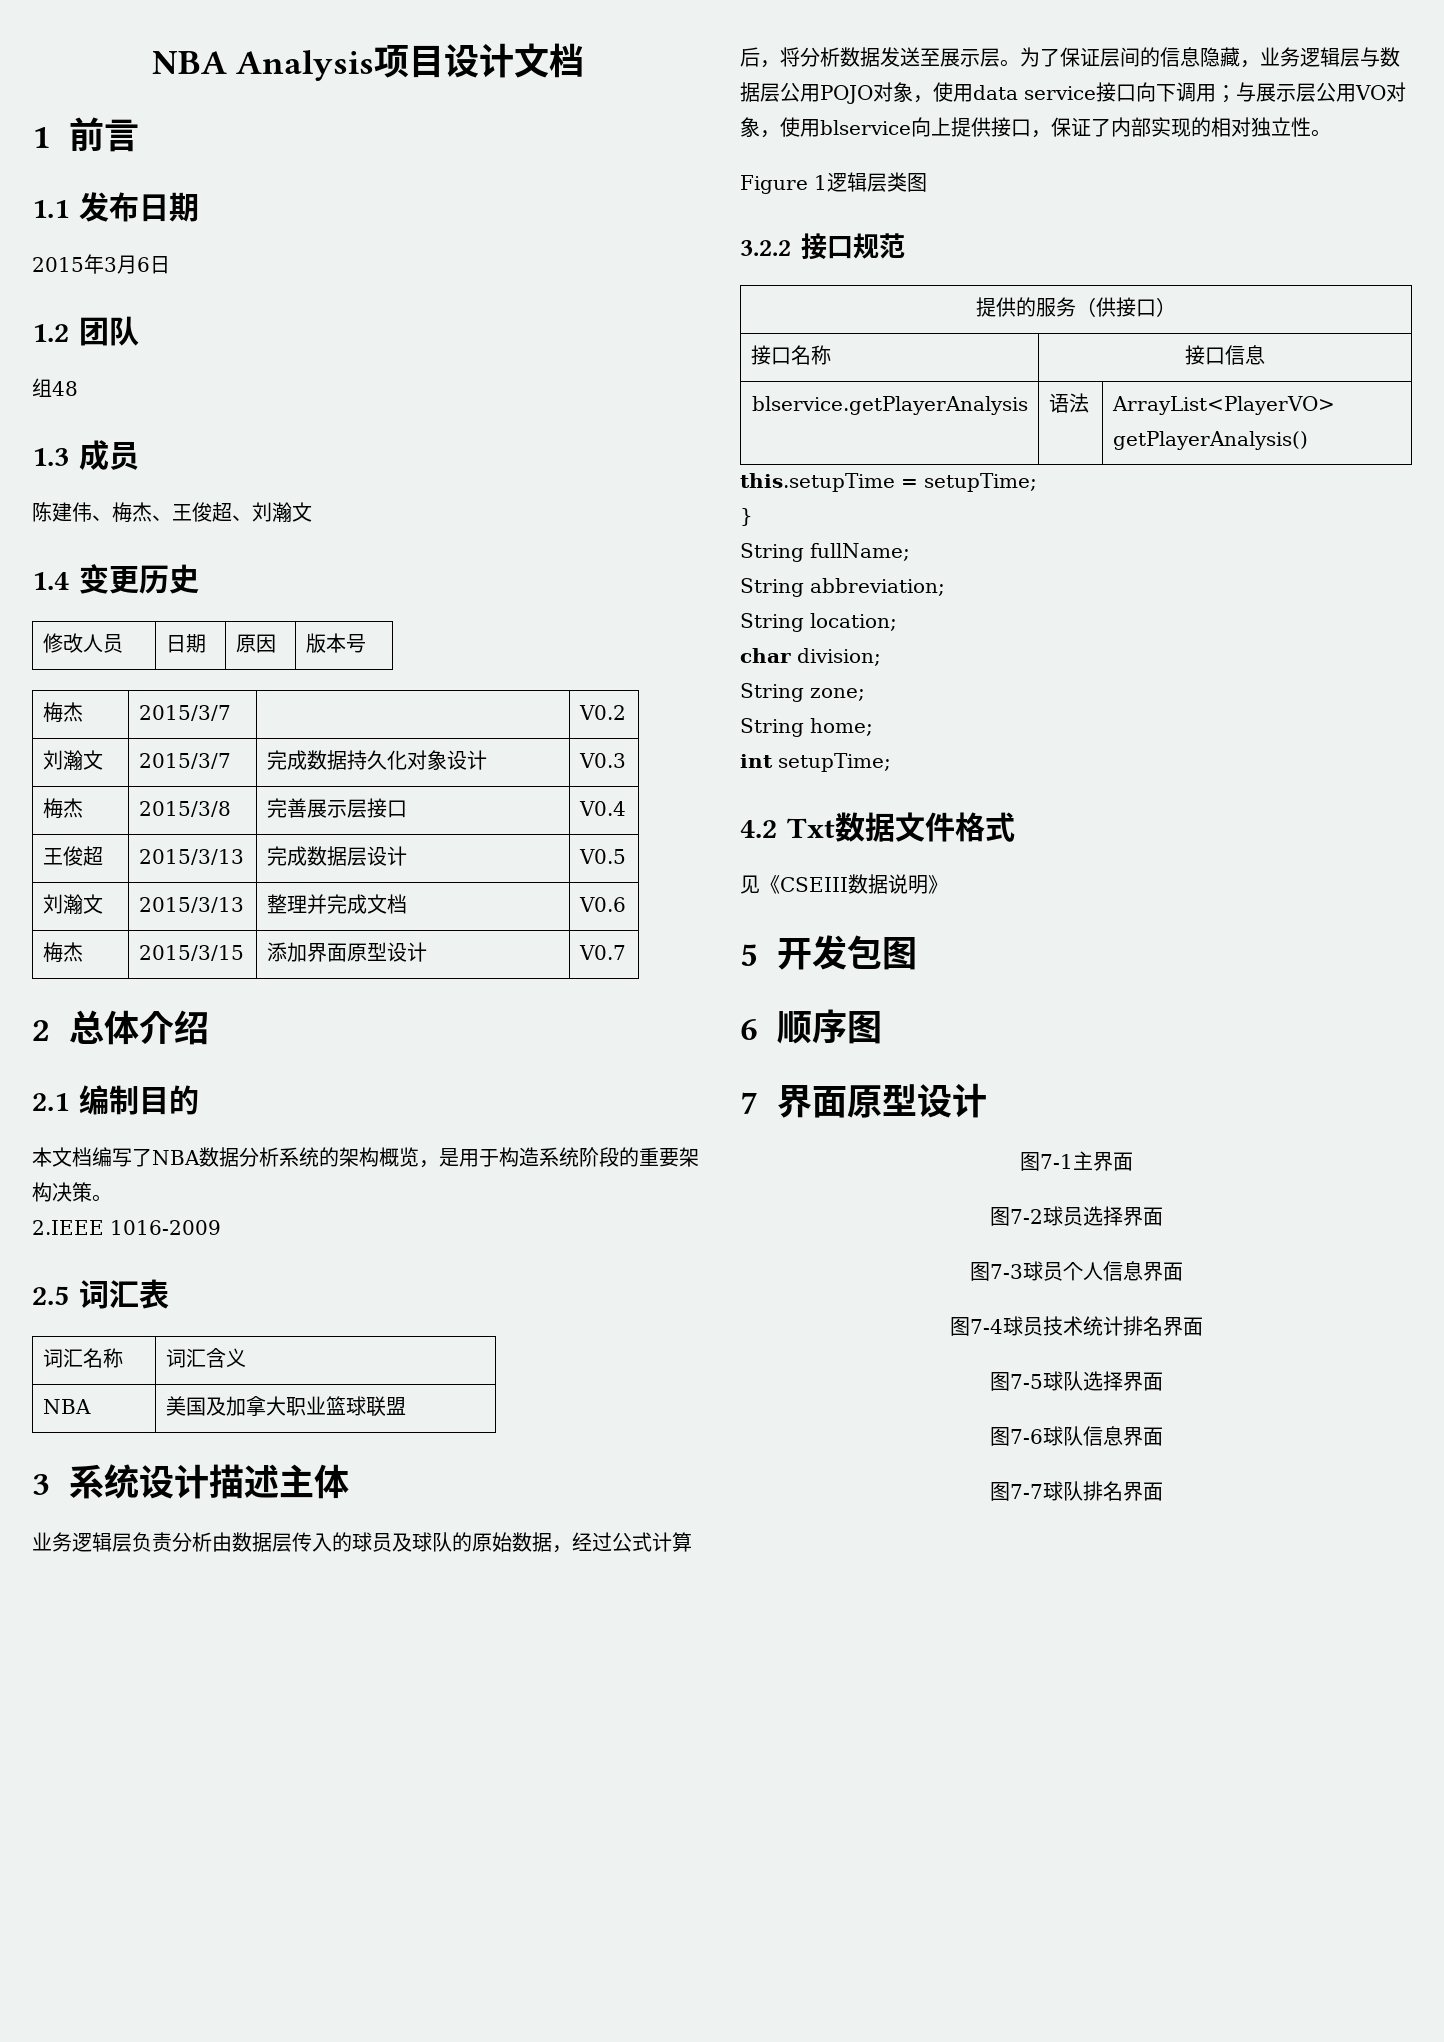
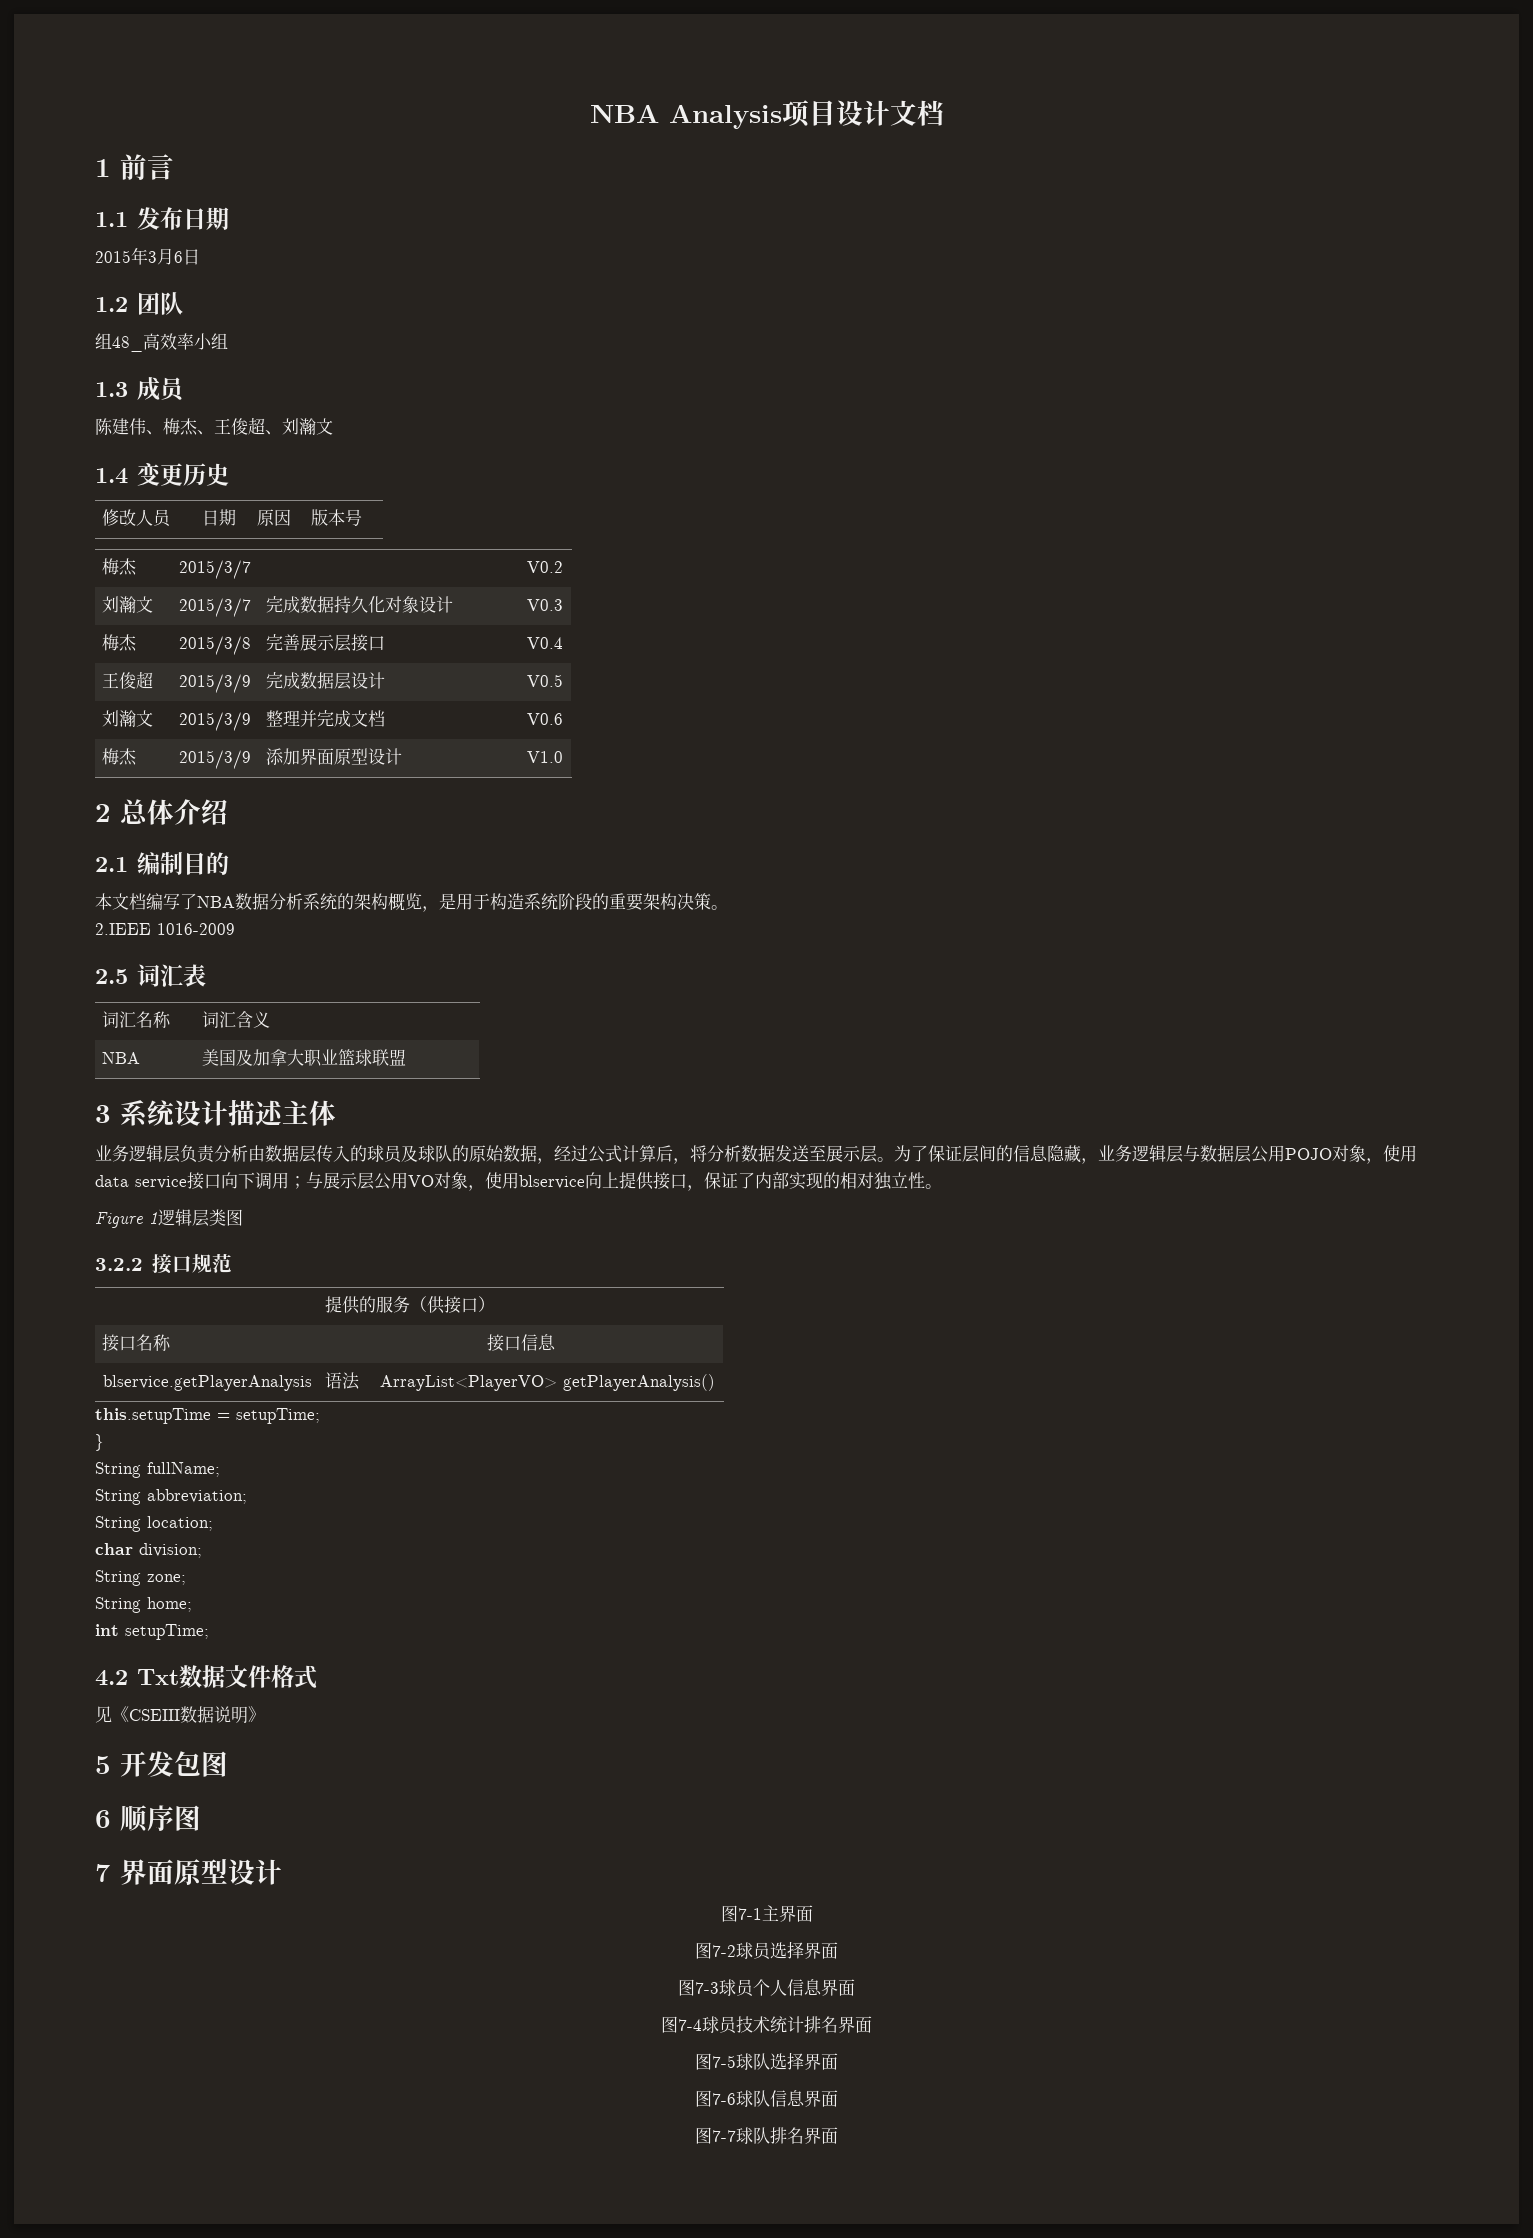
- 组48
+ 组48_高效率小组
- 王俊超 | 2015/3/13 | 完成数据层设计 | V0.5
+ 王俊超 | 2015/3/9 | 完成数据层设计 | V0.5
- 刘瀚文 | 2015/3/13 | 整理并完成文档 | V0.6
+ 刘瀚文 | 2015/3/9 | 整理并完成文档 | V0.6
- 梅杰 | 2015/3/15 | 添加界面原型设计 | V0.7
+ 梅杰 | 2015/3/9 | 添加界面原型设计 | V1.0

